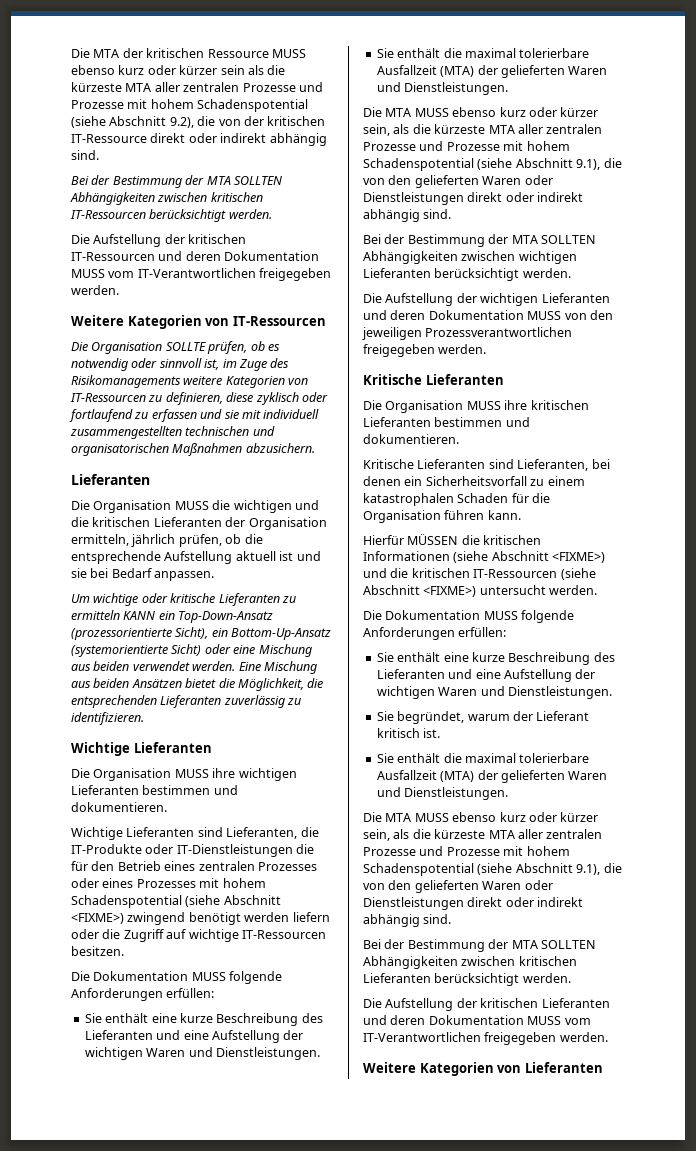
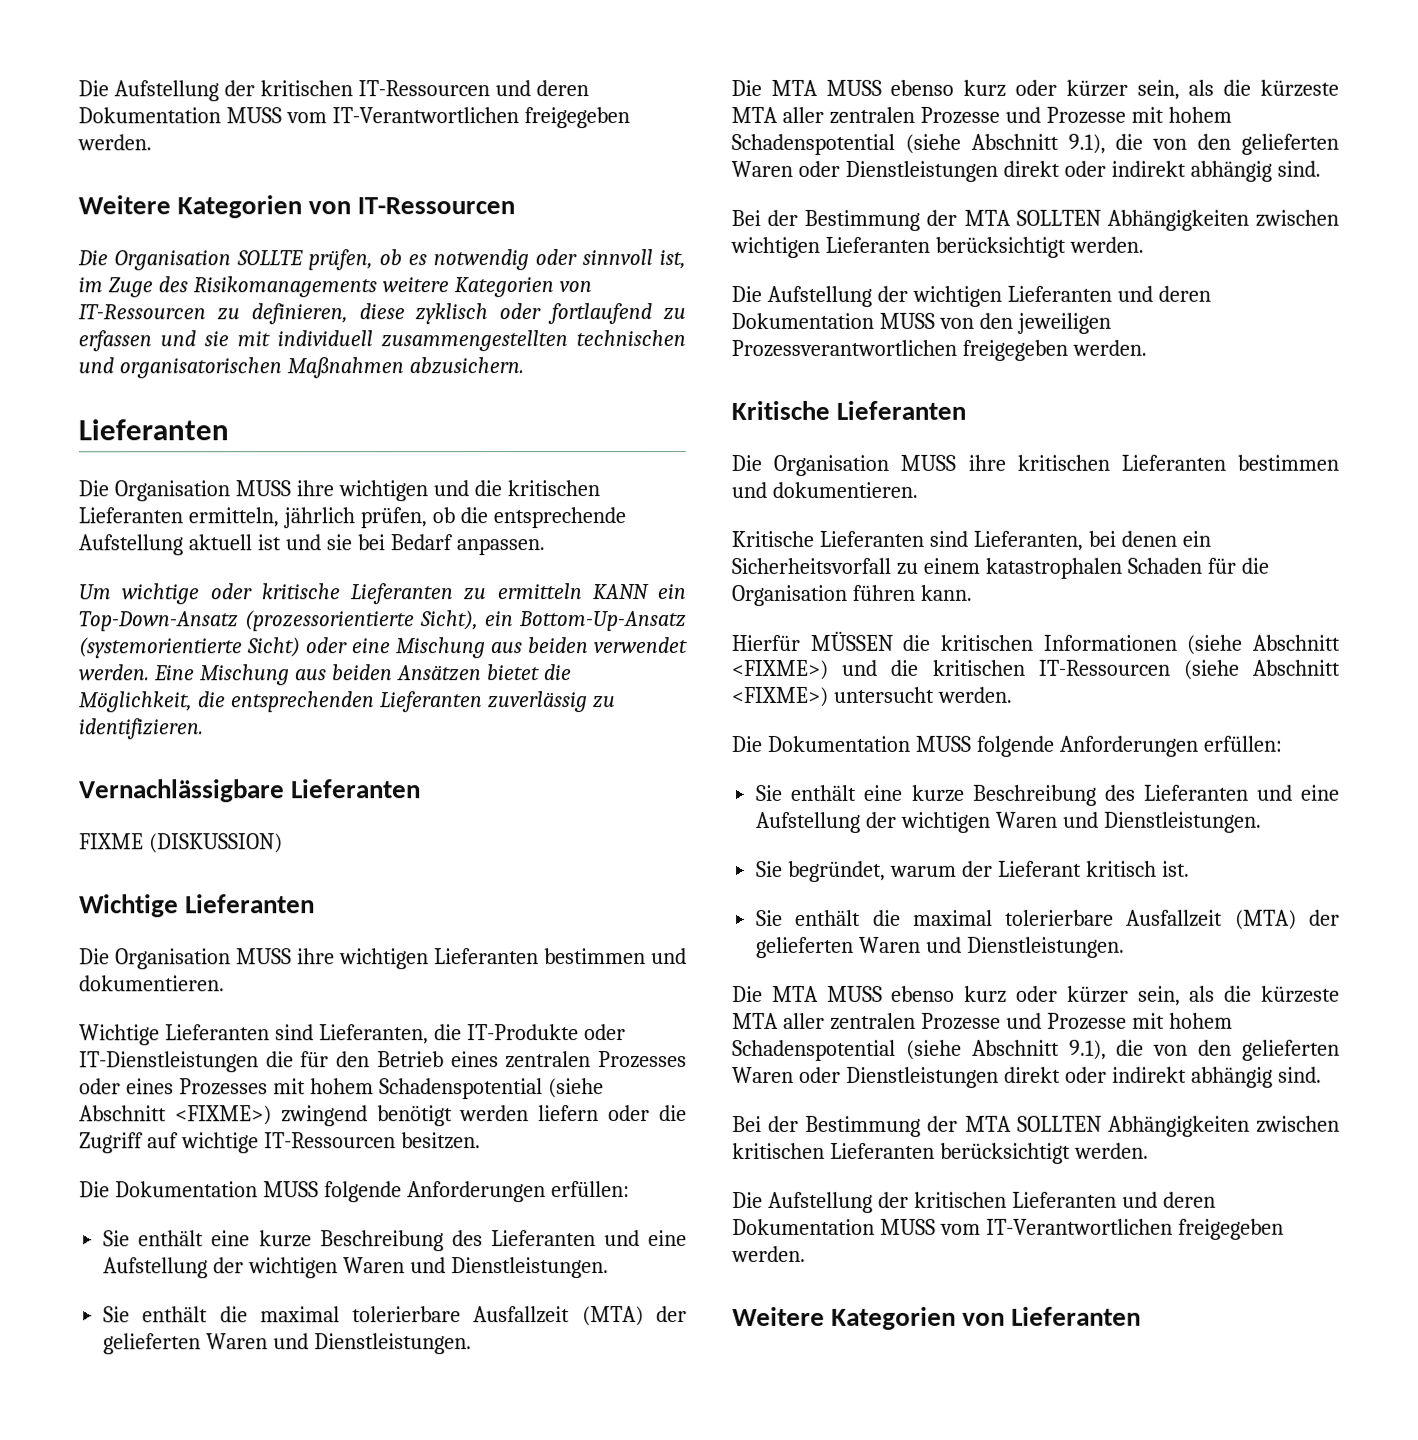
- Die MTA der kritischen Ressource MUSS ebenso kurz oder kürzer sein als die kürzeste MTA aller zentralen Prozesse und Prozesse mit hohem Schadenspotential (siehe Abschnitt 9.2), die von der kritischen IT-Ressource direkt oder indirekt abhängig sind.
- Bei der Bestimmung der MTA SOLLTEN Abhängigkeiten zwischen kritischen IT-Ressourcen berücksichtigt werden.
- Die Organisation MUSS die wichtigen und die kritischen Lieferanten der Organisation ermitteln, jährlich prüfen, ob die entsprechende Aufstellung aktuell ist und sie bei Bedarf anpassen.
+ Die Organisation MUSS ihre wichtigen und die kritischen Lieferanten ermitteln, jährlich prüfen, ob die entsprechende Aufstellung aktuell ist und sie bei Bedarf anpassen.
+ Vernachlässigbare Lieferanten
+ FIXME (DISKUSSION)

